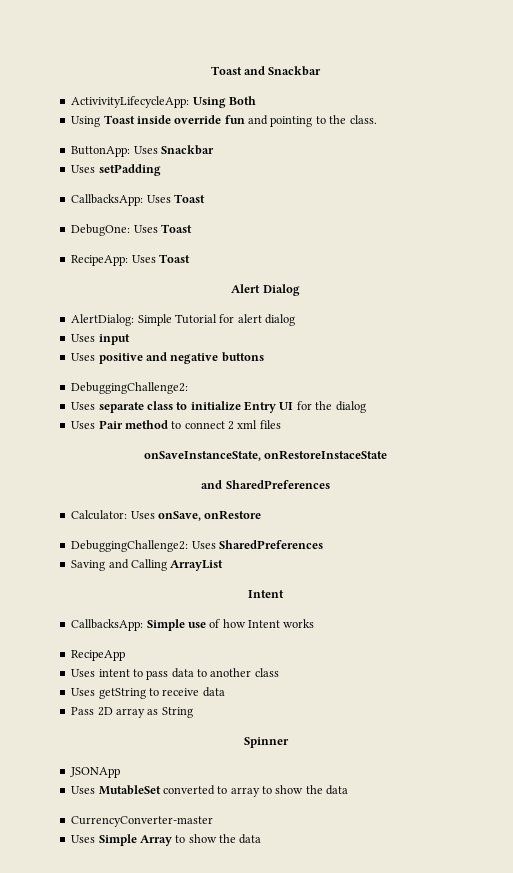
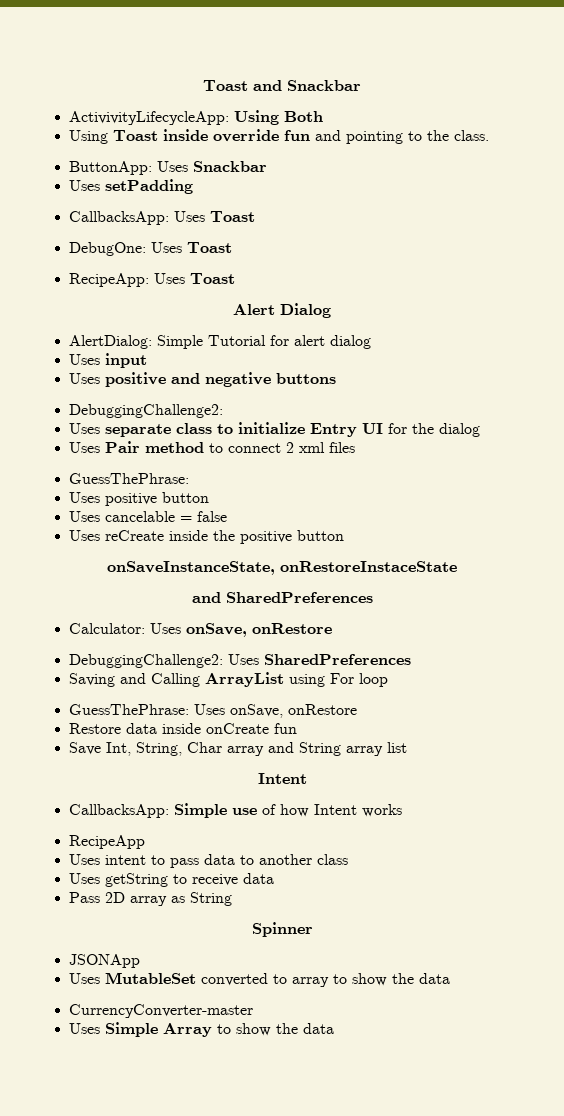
  Uses Pair method to connect 2 xml files
+ GuessThePhrase:
+ Uses positive button
+ Uses cancelable = false
+ Uses reCreate inside the positive button
- Saving and Calling ArrayList
+ Saving and Calling ArrayList using For loop
+ GuessThePhrase: Uses onSave, onRestore
+ Restore data inside onCreate fun
+ Save Int, String, Char array and String array list

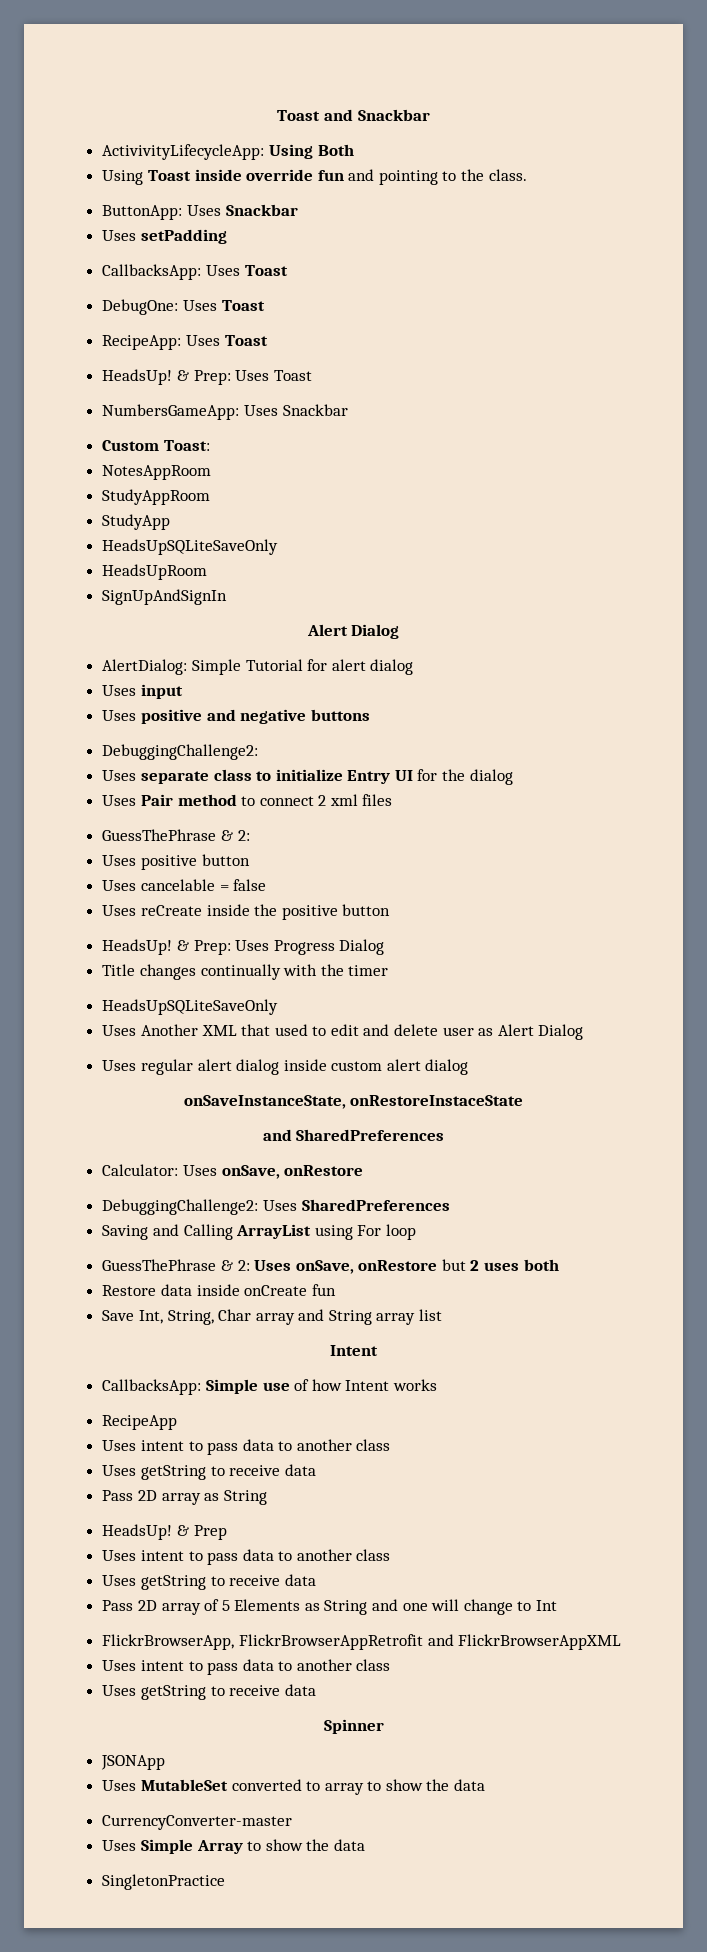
+ HeadsUp! & Prep: Uses Toast
+ NumbersGameApp: Uses Snackbar
+ Custom Toast:
+ NotesAppRoom
+ StudyAppRoom
+ StudyApp
+ HeadsUpSQLiteSaveOnly
+ HeadsUpRoom
+ SignUpAndSignIn
  Uses Pair method to connect 2 xml files
- GuessThePhrase:
+ GuessThePhrase & 2:
+ HeadsUp! & Prep: Uses Progress Dialog
+ Title changes continually with the timer
+ HeadsUpSQLiteSaveOnly
+ Uses Another XML that used to edit and delete user as Alert Dialog
+ Uses regular alert dialog inside custom alert dialog
- GuessThePhrase: Uses onSave, onRestore
+ GuessThePhrase & 2: Uses onSave, onRestore but 2 uses both
+ HeadsUp! & Prep
+ Uses intent to pass data to another class
+ Uses getString to receive data
+ Pass 2D array of 5 Elements as String and one will change to Int
+ FlickrBrowserApp, FlickrBrowserAppRetrofit and FlickrBrowserAppXML
+ Uses intent to pass data to another class
+ Uses getString to receive data
+ SingletonPractice

